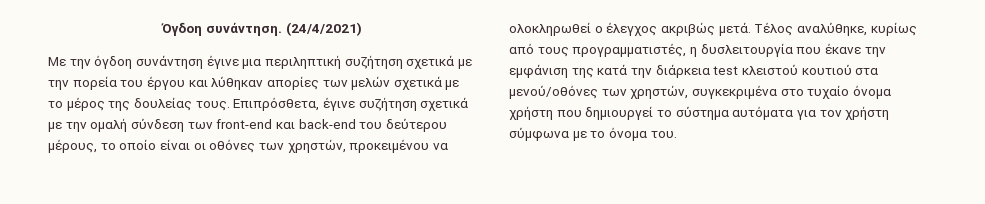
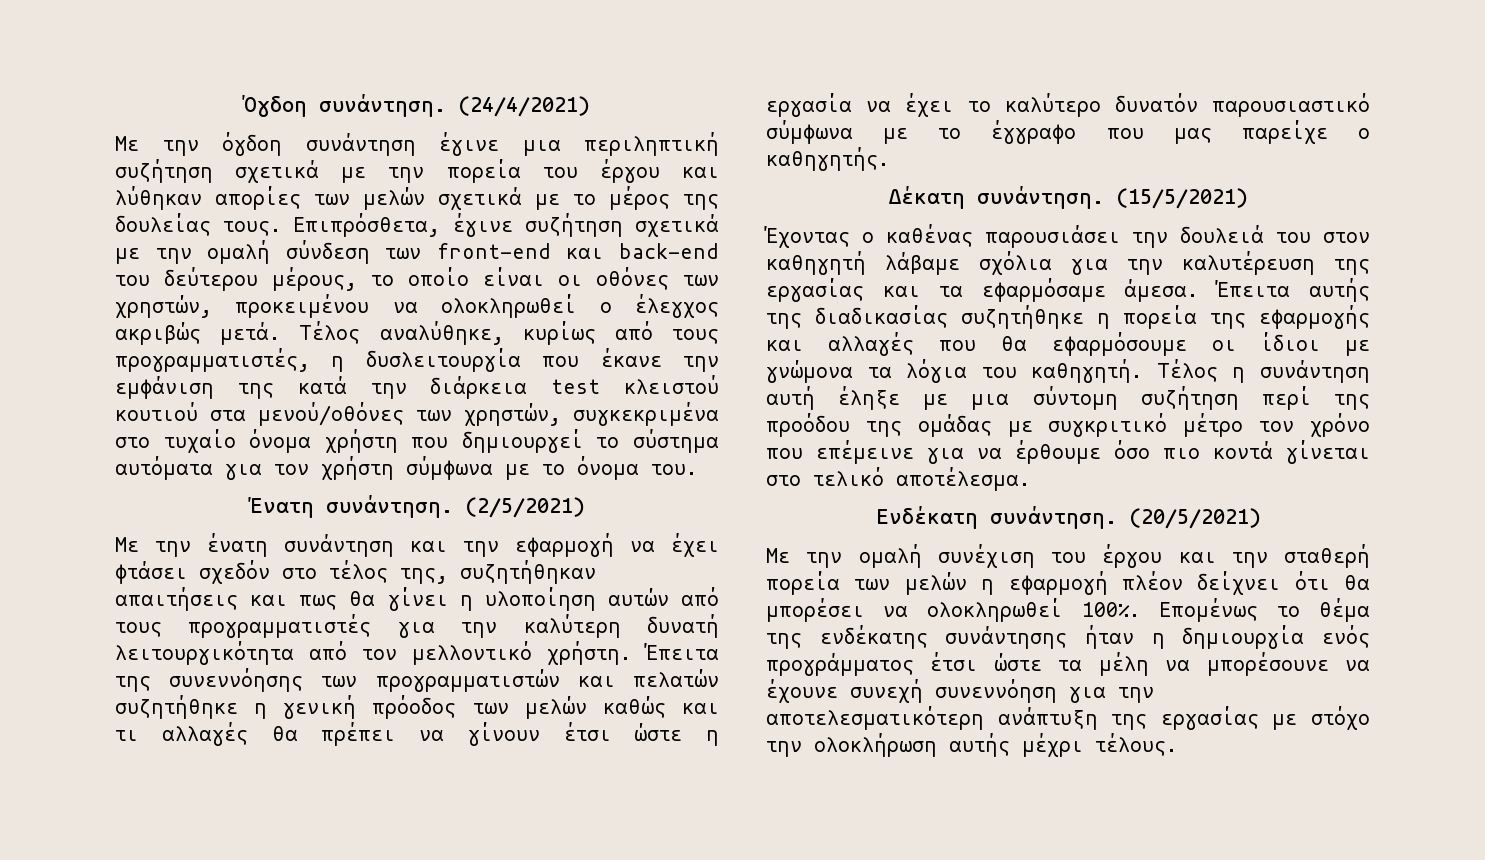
+ Ένατη συνάντηση. (2/5/2021)
+ Με την ένατη συνάντηση και την εφαρμογή να έχει φτάσει σχεδόν στο τέλος της, συζητήθηκαν απαιτήσεις και πως θα γίνει η υλοποίηση αυτών από τους προγραμματιστές για την καλύτερη δυνατή λειτουργικότητα από τον μελλοντικό χρήστη. Έπειτα της συνεννόησης των προγραμματιστών και πελατών συζητήθηκε η γενική πρόοδος των μελών καθώς και τι αλλαγές θα πρέπει να γίνουν έτσι ώστε η εργασία να έχει το καλύτερο δυνατόν παρουσιαστικό σύμφωνα με το έγγραφο που μας παρείχε ο καθηγητής.
+ Δέκατη συνάντηση. (15/5/2021)
+ Έχοντας ο καθένας παρουσιάσει την δουλειά του στον καθηγητή λάβαμε σχόλια για την καλυτέρευση της εργασίας και τα εφαρμόσαμε άμεσα. Έπειτα αυτής της διαδικασίας συζητήθηκε η πορεία της εφαρμογής και αλλαγές που θα εφαρμόσουμε οι ίδιοι με γνώμονα τα λόγια του καθηγητή. Τέλος η συνάντηση αυτή έληξε με μια σύντομη συζήτηση περί της προόδου της ομάδας με συγκριτικό μέτρο τον χρόνο που επέμεινε για να έρθουμε όσο πιο κοντά γίνεται στο τελικό αποτέλεσμα.
+ Ενδέκατη συνάντηση. (20/5/2021)
+ Με την ομαλή συνέχιση του έργου και την σταθερή πορεία των μελών η εφαρμογή πλέον δείχνει ότι θα μπορέσει να ολοκληρωθεί 100%. Επομένως το θέμα της ενδέκατης συνάντησης ήταν η δημιουργία ενός προγράμματος έτσι ώστε τα μέλη να μπορέσουνε να έχουνε συνεχή συνεννόηση για την αποτελεσματικότερη ανάπτυξη της εργασίας με στόχο την ολοκλήρωση αυτής μέχρι τέλους.

